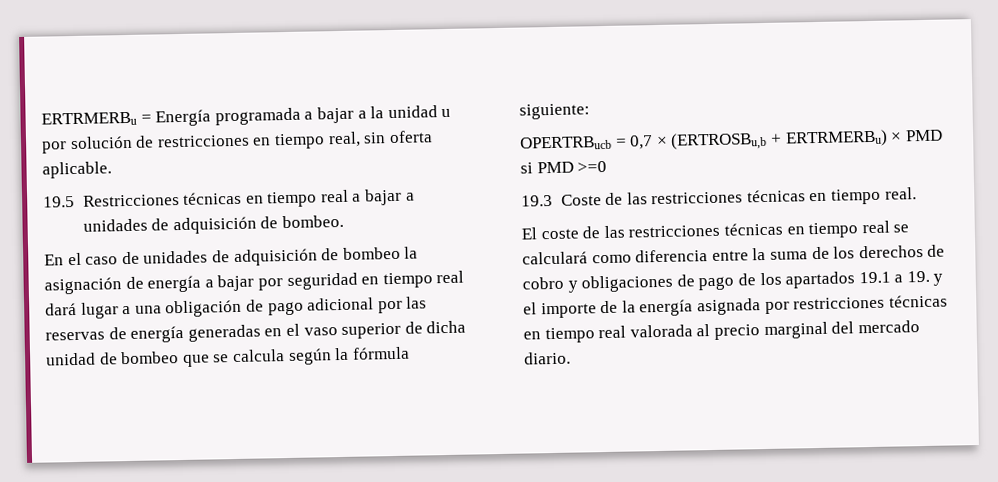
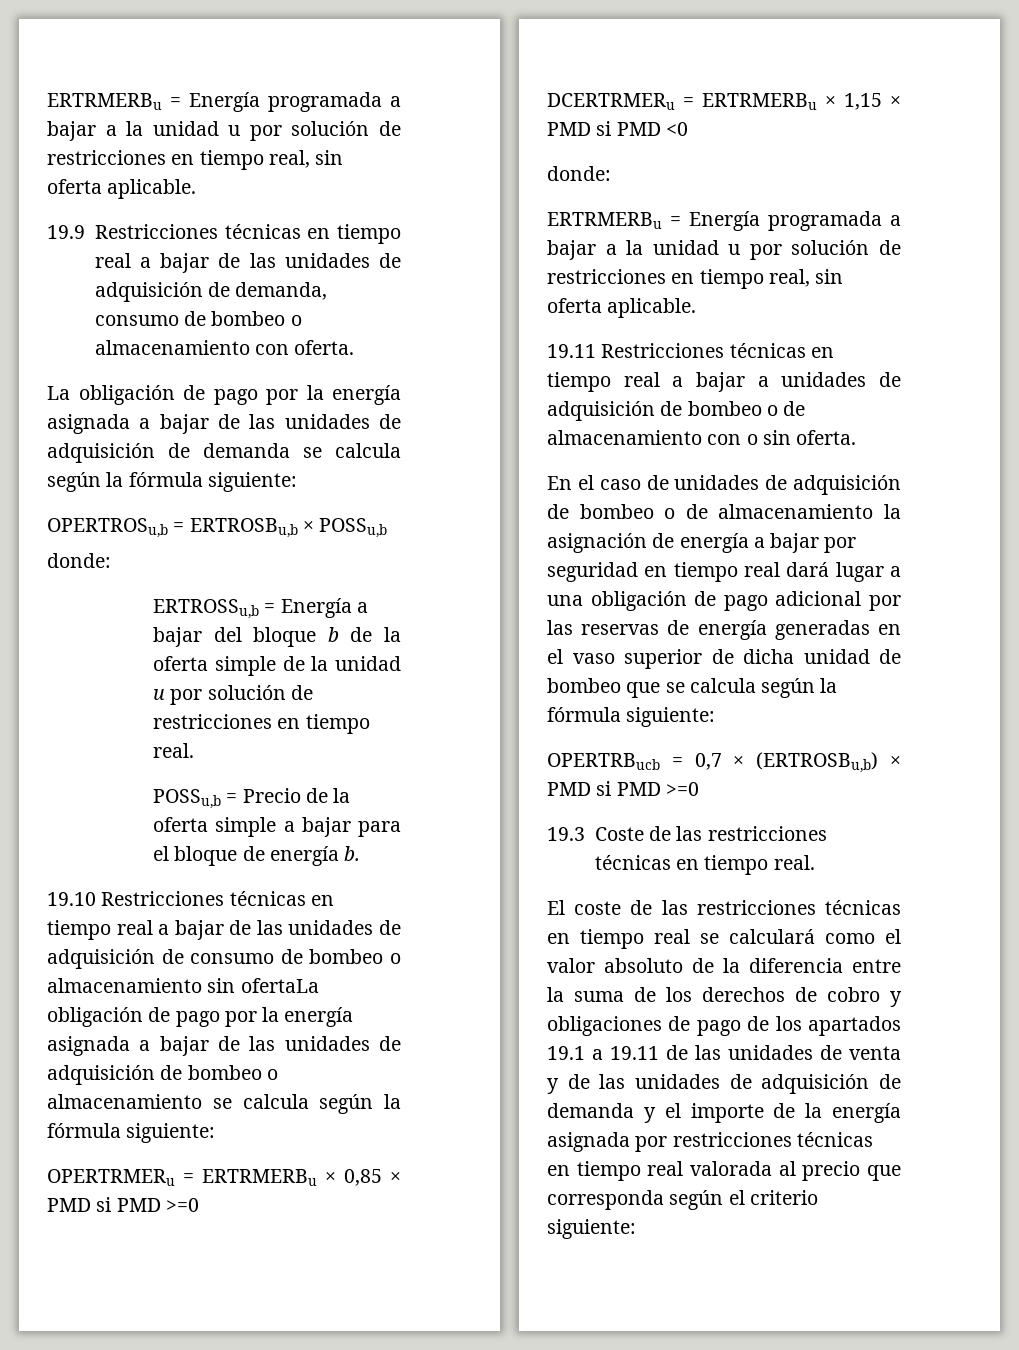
- 19.5 Restricciones técnicas en tiempo real a bajar a unidades de adquisición de bombeo.
+ 19.9 Restricciones técnicas en tiempo real a bajar de las unidades de adquisición de demanda, consumo de bombeo o almacenamiento con oferta.
+ La obligación de pago por la energía asignada a bajar de las unidades de adquisición de demanda se calcula según la fórmula siguiente:
+ OPERTROSu,b = ERTROSBu,b × POSSu,b
+ donde:
+ ERTROSSu,b = Energía a bajar del bloque b de la oferta simple de la unidad u por solución de restricciones en tiempo real.
+ POSSu,b = Precio de la oferta simple a bajar para el bloque de energía b.
+ 19.10 Restricciones técnicas en tiempo real a bajar de las unidades de adquisición de consumo de bombeo o almacenamiento sin ofertaLa obligación de pago por la energía asignada a bajar de las unidades de adquisición de bombeo o almacenamiento se calcula según la fórmula siguiente:
+ OPERTRMERu = ERTRMERBu × 0,85 × PMD si PMD >=0
+ DCERTRMERu = ERTRMERBu × 1,15 × PMD si PMD <0
+ donde:
+ ERTRMERBu = Energía programada a bajar a la unidad u por solución de restricciones en tiempo real, sin oferta aplicable.
+ 19.11 Restricciones técnicas en tiempo real a bajar a unidades de adquisición de bombeo o de almacenamiento con o sin oferta.
- En el caso de unidades de adquisición de bombeo la asignación de energía a bajar por seguridad en tiempo real dará lugar a una obligación de pago adicional por las reservas de energía generadas en el vaso superior de dicha unidad de bombeo que se calcula según la fórmula siguiente:
+ En el caso de unidades de adquisición de bombeo o de almacenamiento la asignación de energía a bajar por seguridad en tiempo real dará lugar a una obligación de pago adicional por las reservas de energía generadas en el vaso superior de dicha unidad de bombeo que se calcula según la fórmula siguiente:
- OPERTRBucb = 0,7 × (ERTROSBu,b + ERTRMERBu) × PMD si PMD >=0
+ OPERTRBucb = 0,7 × (ERTROSBu,b) × PMD si PMD >=0
- El coste de las restricciones técnicas en tiempo real se calculará como diferencia entre la suma de los derechos de cobro y obligaciones de pago de los apartados 19.1 a 19. y el importe de la energía asignada por restricciones técnicas en tiempo real valorada al precio marginal del mercado diario.
+ El coste de las restricciones técnicas en tiempo real se calculará como el valor absoluto de la diferencia entre la suma de los derechos de cobro y obligaciones de pago de los apartados 19.1 a 19.11 de las unidades de venta y de las unidades de adquisición de demanda y el importe de la energía asignada por restricciones técnicas en tiempo real valorada al precio que corresponda según el criterio siguiente:

